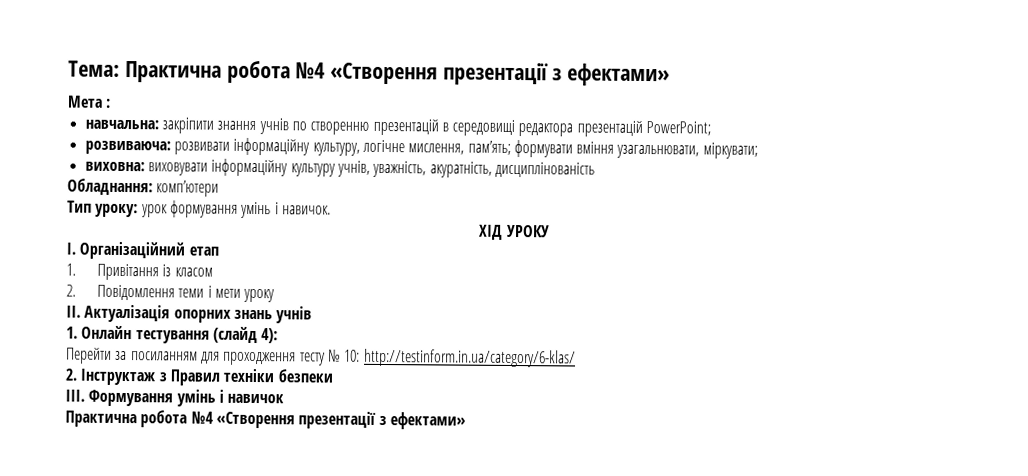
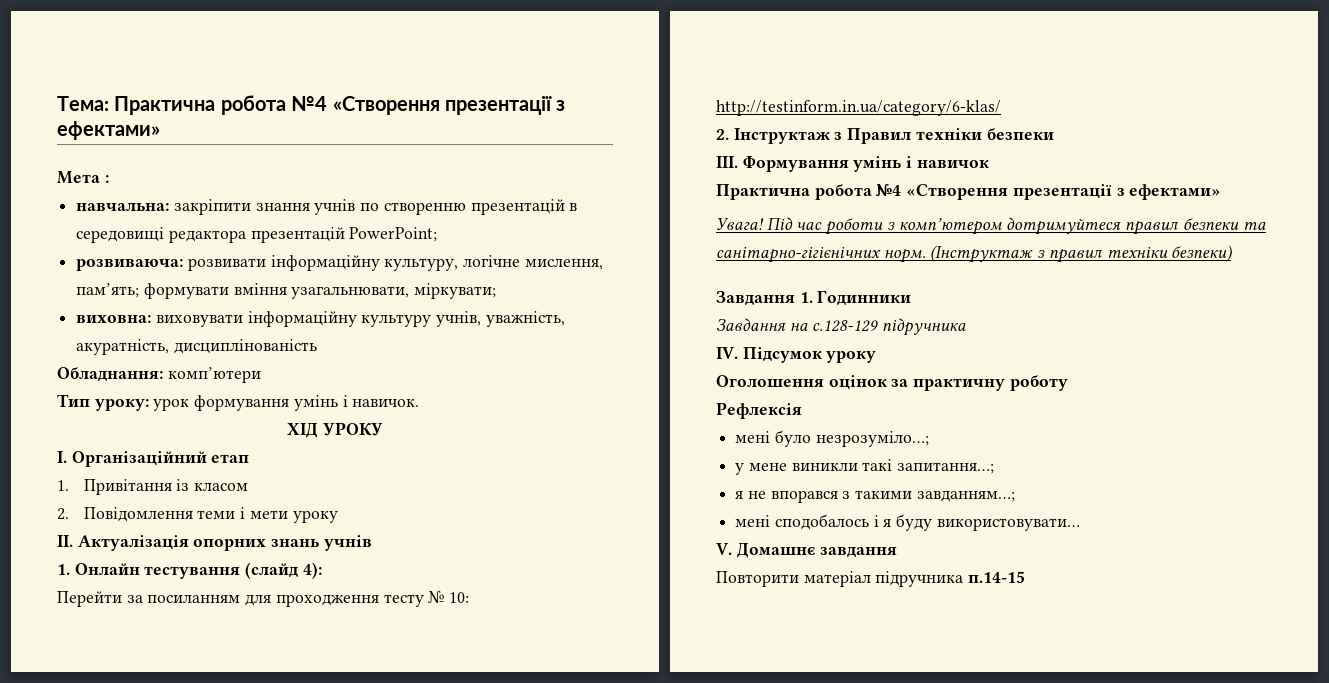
+ Увага! Під час роботи з комп’ютером дотримуйтеся правил безпеки та санітарно-гігієнічних норм. (Інструктаж з правил техніки безпеки)
+ Завдання 1. Годинники
+ Завдання на с.128-129 підручника
+ IV. Підсумок уроку
+ Оголошення оцінок за практичну роботу
+ Рефлексія
+ мені було незрозуміло…;
+ у мене виникли такі запитання…;
+ я не впорався з такими завданням…;
+ мені сподобалось і я буду використовувати…
+ V. Домашнє завдання
+ Повторити матеріал підручника п.14-15

